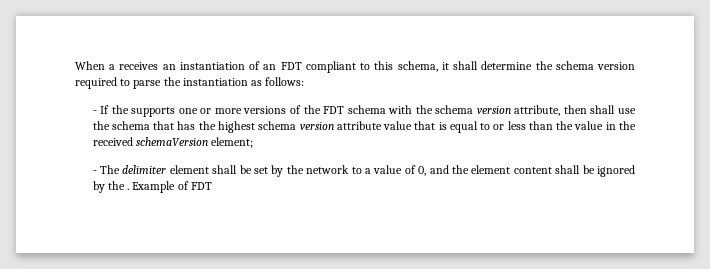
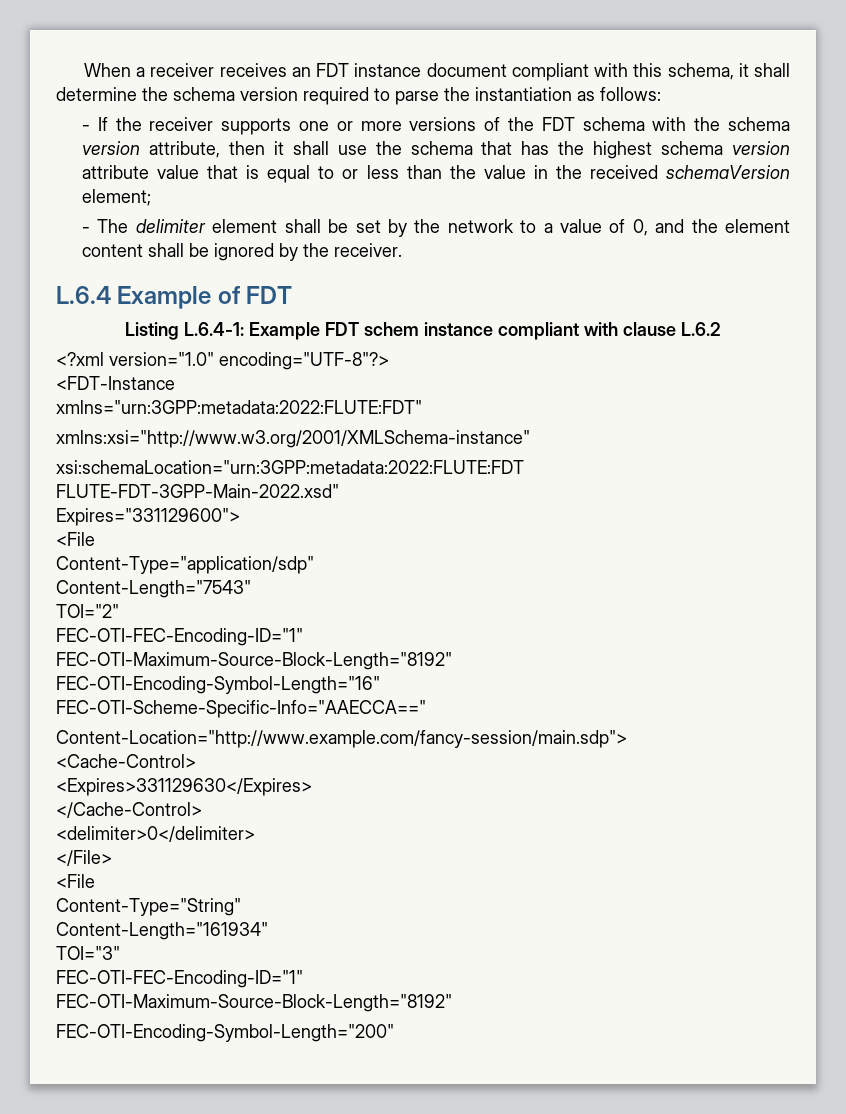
- When a receives an instantiation of an FDT compliant to this schema, it shall determine the schema version required to parse the instantiation as follows:
+ When a receiver receives an FDT instance document compliant with this schema, it shall determine the schema version required to parse the instantiation as follows:
- - If the supports one or more versions of the FDT schema with the schema version attribute, then shall use the schema that has the highest schema version attribute value that is equal to or less than the value in the received schemaVersion element;
+ - If the receiver supports one or more versions of the FDT schema with the schema version attribute, then it shall use the schema that has the highest schema version attribute value that is equal to or less than the value in the received schemaVersion element;
- - The delimiter element shall be set by the network to a value of 0, and the element content shall be ignored by the . Example of FDT
+ - The delimiter element shall be set by the network to a value of 0, and the element content shall be ignored by the receiver.
+ L.6.4 Example of FDT
+ Listing L.6.4-1: Example FDT schem instance compliant with clause L.6.2
+ <?xml version="1.0" encoding="UTF-8"?>
+ <FDT-Instance
+ xmlns="urn:3GPP:metadata:2022:FLUTE:FDT"
+ xmlns:xsi="http://www.w3.org/2001/XMLSchema-instance"
+ xsi:schemaLocation="urn:3GPP:metadata:2022:FLUTE:FDT FLUTE-FDT-3GPP-Main-2022.xsd"
+ Expires="331129600">
+ <File
+ Content-Type="application/sdp"
+ Content-Length="7543"
+ TOI="2"
+ FEC-OTI-FEC-Encoding-ID="1"
+ FEC-OTI-Maximum-Source-Block-Length="8192"
+ FEC-OTI-Encoding-Symbol-Length="16"
+ FEC-OTI-Scheme-Specific-Info="AAECCA=="
+ Content-Location="http://www.example.com/fancy-session/main.sdp">
+ <Cache-Control>
+ <Expires>331129630</Expires>
+ </Cache-Control>
+ <delimiter>0</delimiter>
+ </File>
+ <File
+ Content-Type="String"
+ Content-Length="161934"
+ TOI="3"
+ FEC-OTI-FEC-Encoding-ID="1"
+ FEC-OTI-Maximum-Source-Block-Length="8192"
+ FEC-OTI-Encoding-Symbol-Length="200"

